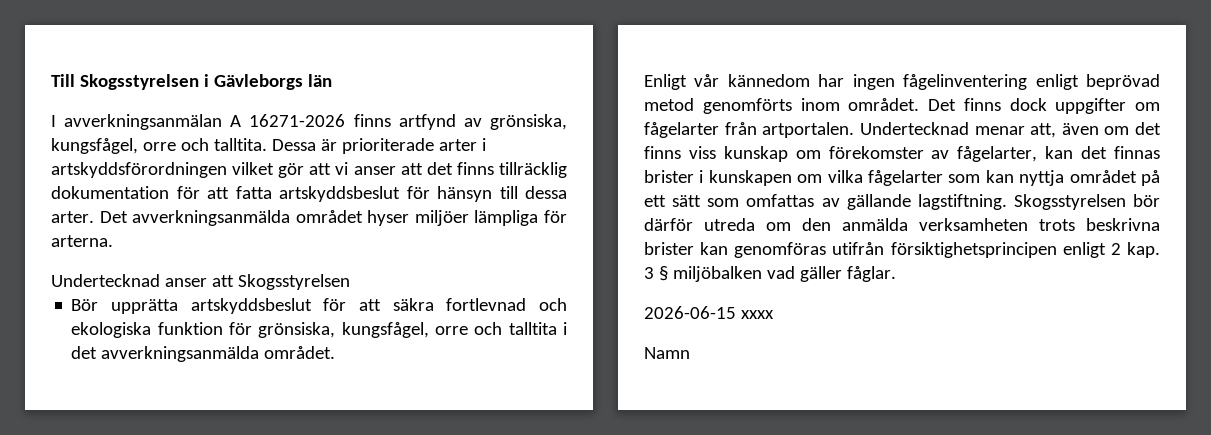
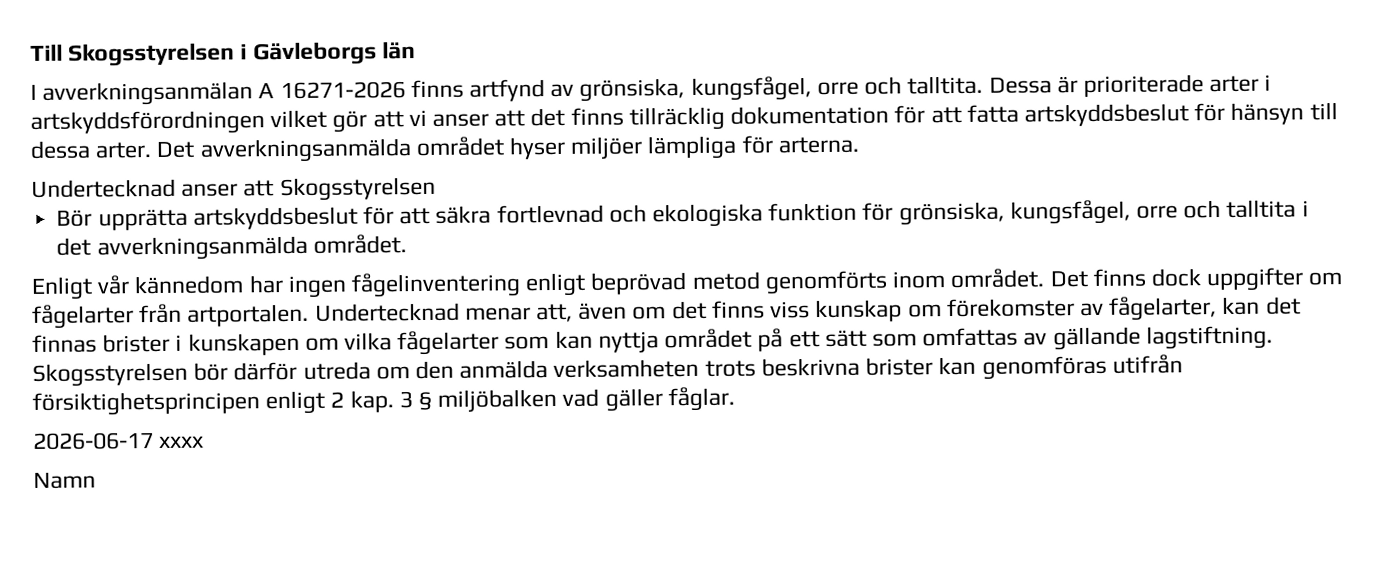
- 2026-06-15 xxxx
+ 2026-06-17 xxxx

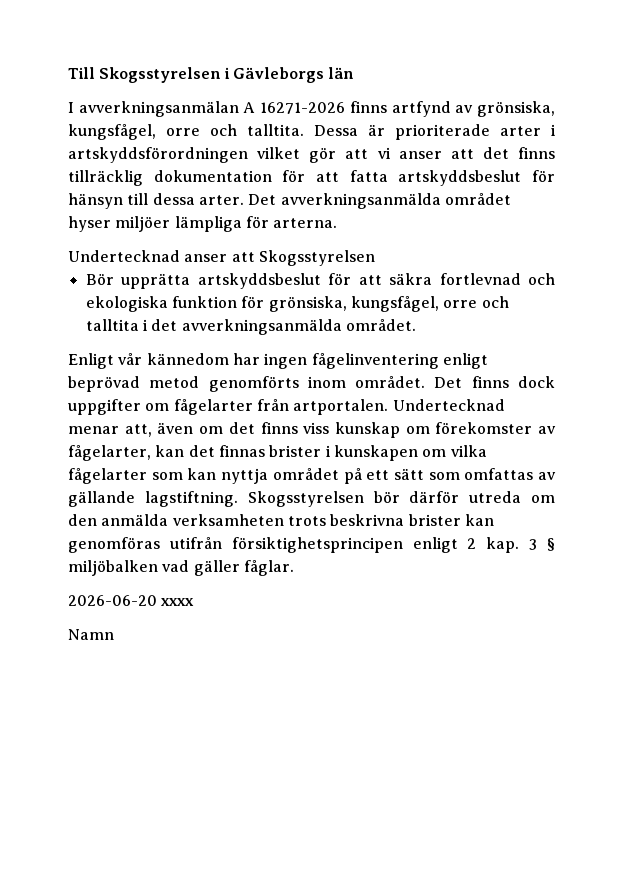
- 2026-06-17 xxxx
+ 2026-06-20 xxxx

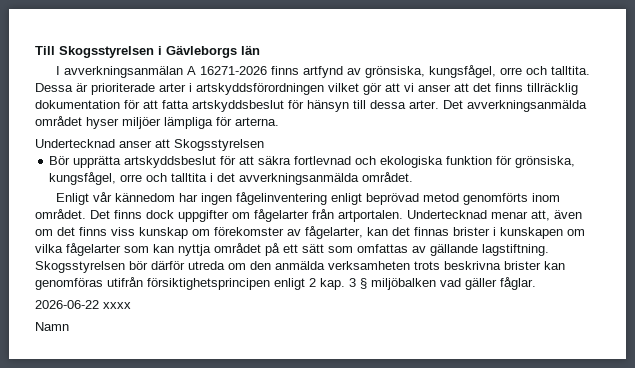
- 2026-06-20 xxxx
+ 2026-06-22 xxxx

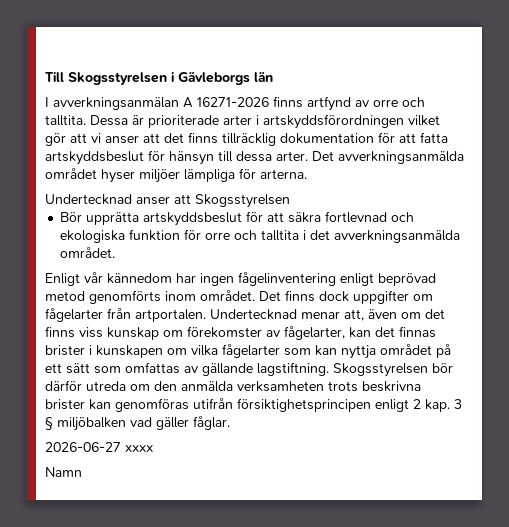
- I avverkningsanmälan A 16271-2026 finns artfynd av grönsiska, kungsfågel, orre och talltita.
+ I avverkningsanmälan A 16271-2026 finns artfynd av orre och talltita.
- Bör upprätta artskyddsbeslut för att säkra fortlevnad och ekologiska funktion för grönsiska, kungsfågel, orre och talltita i det avverkningsanmälda området.
+ Bör upprätta artskyddsbeslut för att säkra fortlevnad och ekologiska funktion för orre och talltita i det avverkningsanmälda området.
- 2026-06-22 xxxx
+ 2026-06-27 xxxx

